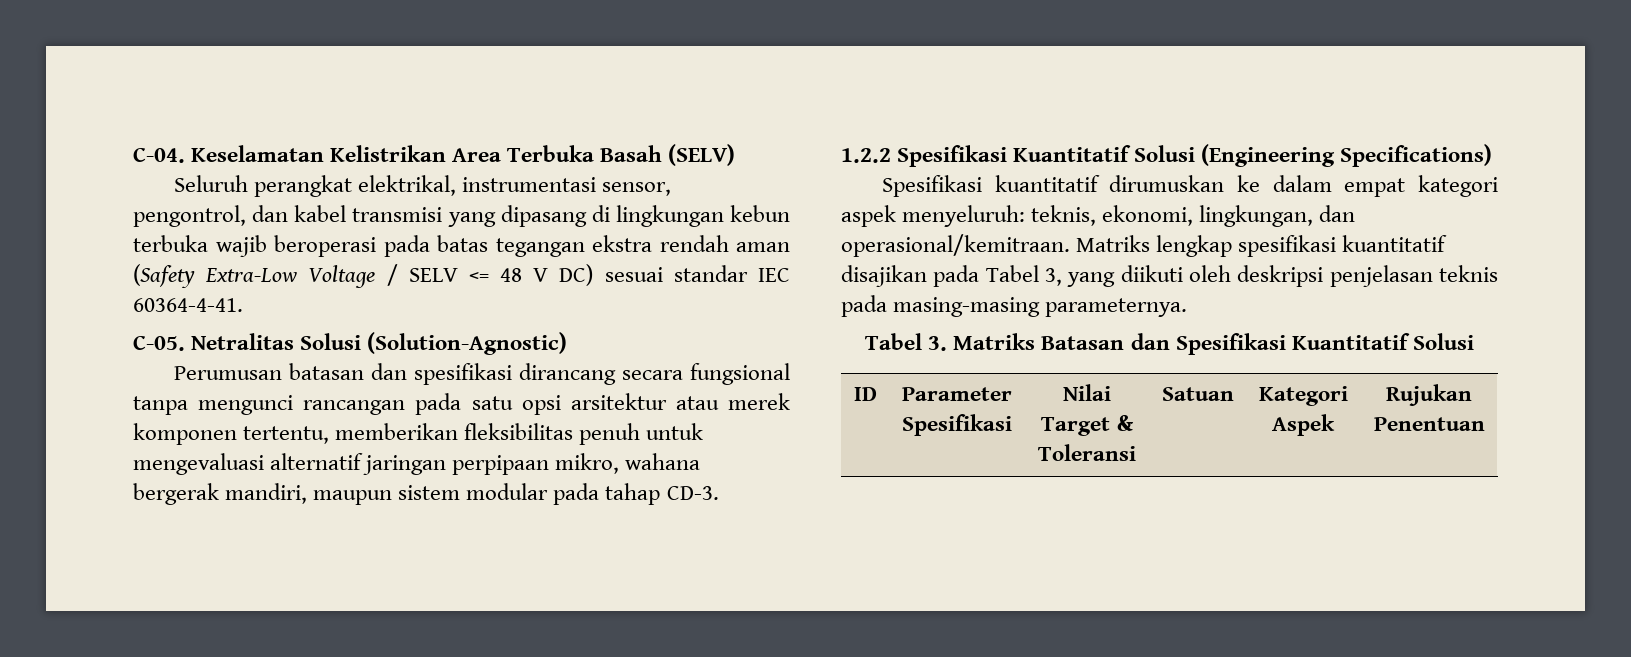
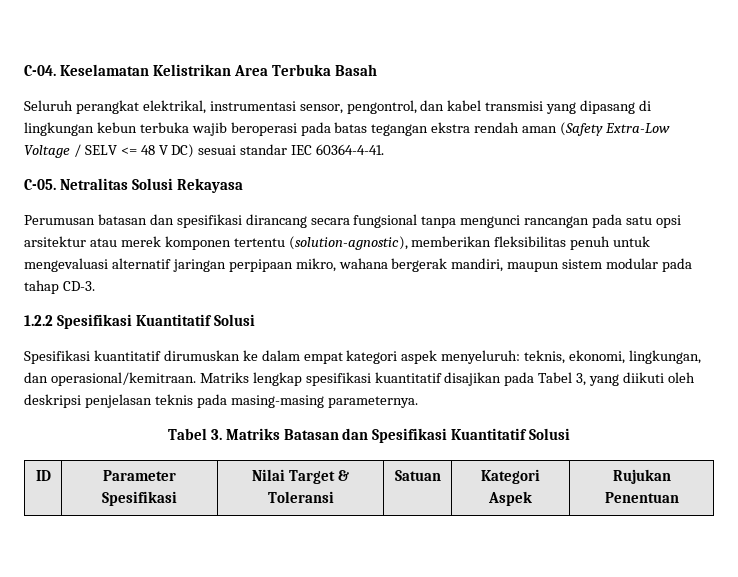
- Keselamatan Kelistrikan Area Terbuka Basah (SELV)
+ Keselamatan Kelistrikan Area Terbuka Basah
- Netralitas Solusi (Solution-Agnostic)
+ Netralitas Solusi Rekayasa
- Perumusan batasan dan spesifikasi dirancang secara fungsional tanpa mengunci rancangan pada satu opsi arsitektur atau merek komponen tertentu, memberikan fleksibilitas penuh untuk mengevaluasi alternatif jaringan perpipaan mikro, wahana bergerak mandiri, maupun sistem modular pada tahap CD-3.
+ Perumusan batasan dan spesifikasi dirancang secara fungsional tanpa mengunci rancangan pada satu opsi arsitektur atau merek komponen tertentu (solution-agnostic), memberikan fleksibilitas penuh untuk mengevaluasi alternatif jaringan perpipaan mikro, wahana bergerak mandiri, maupun sistem modular pada tahap CD-3.
- 1.2.2 Spesifikasi Kuantitatif Solusi (Engineering Specifications)
+ 1.2.2 Spesifikasi Kuantitatif Solusi

